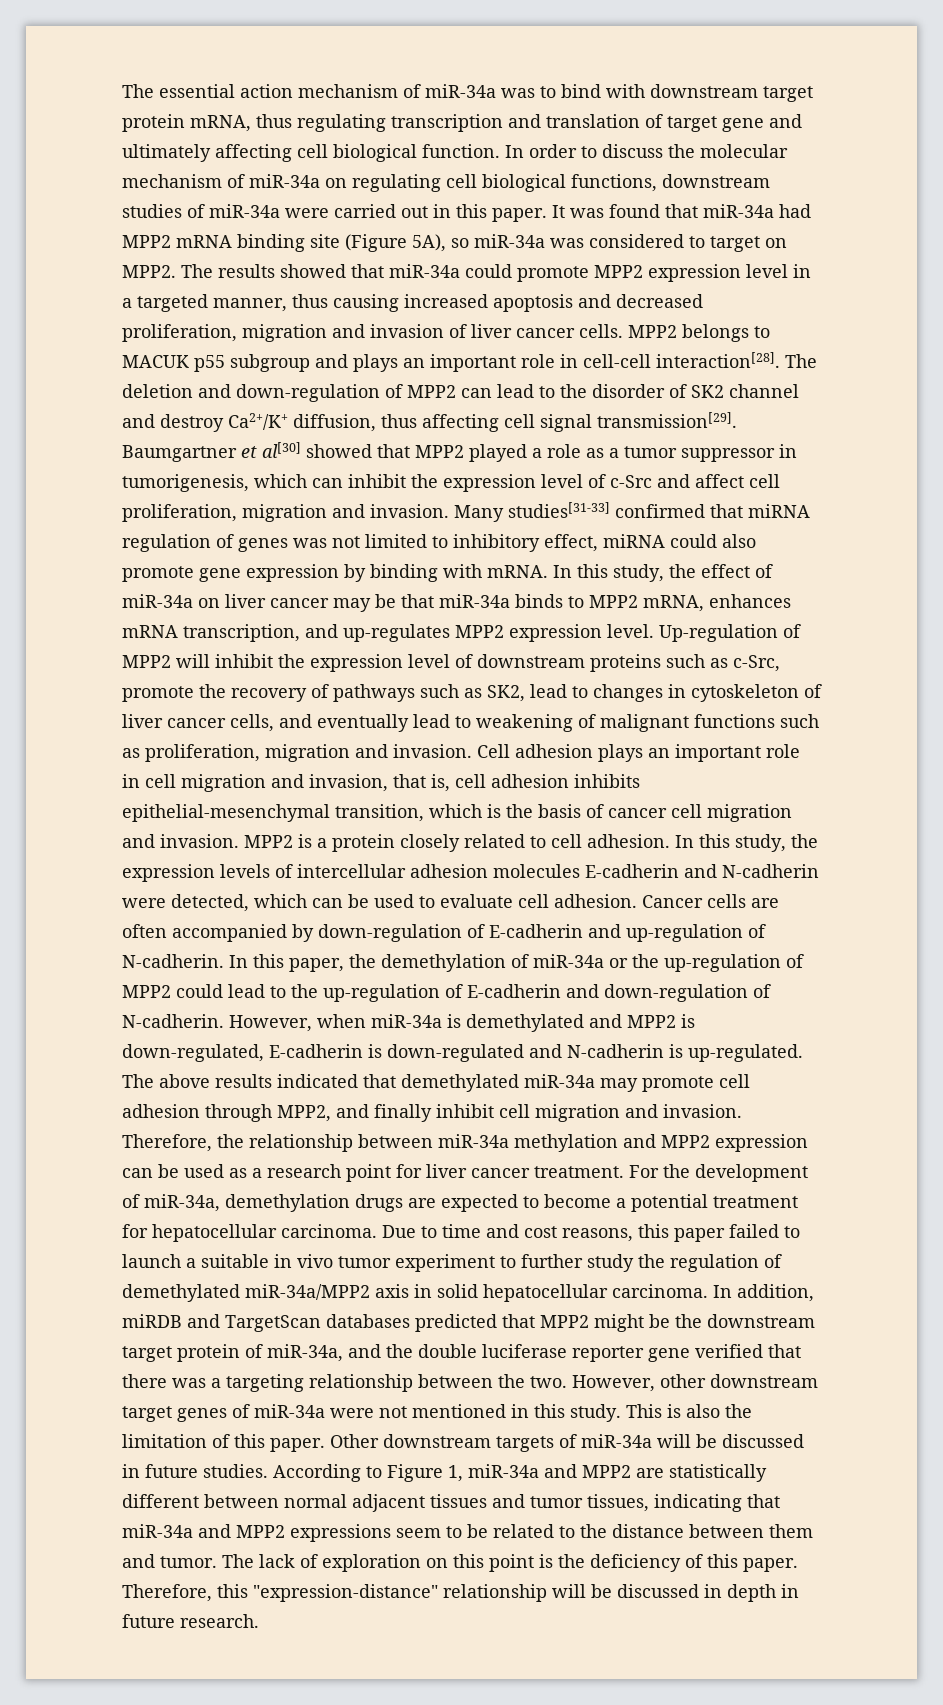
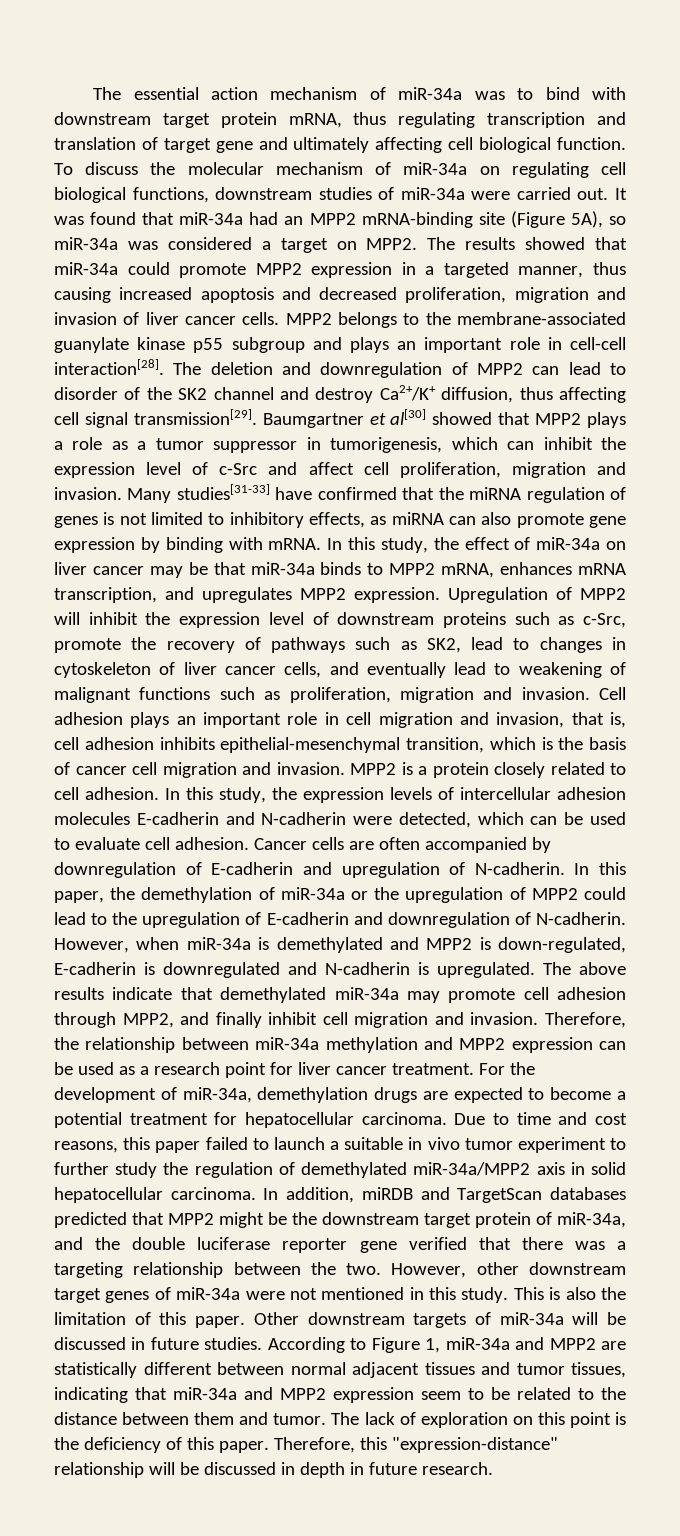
- In order to discuss the molecular mechanism of miR-34a on regulating cell biological functions, downstream studies of miR-34a were carried out in this paper.
+ To discuss the molecular mechanism of miR-34a on regulating cell biological functions, downstream studies of miR-34a were carried out.
- It was found that miR-34a had MPP2 mRNA binding site (Figure 5A), so miR-34a was considered to target on MPP2.
+ It was found that miR-34a had an MPP2 mRNA-binding site (Figure 5A), so miR-34a was considered a target on MPP2.
- The results showed that miR-34a could promote MPP2 expression level in a targeted manner, thus causing increased apoptosis and decreased proliferation, migration and invasion of liver cancer cells.
+ The results showed that miR-34a could promote MPP2 expression in a targeted manner, thus causing increased apoptosis and decreased proliferation, migration and invasion of liver cancer cells.
- MPP2 belongs to MACUK p55 subgroup and plays an important role in cell-cell interaction[28].
+ MPP2 belongs to the membrane-associated guanylate kinase p55 subgroup and plays an important role in cell-cell interaction[28].
- The deletion and down-regulation of MPP2 can lead to the disorder of SK2 channel and destroy Ca2+/K+ diffusion, thus affecting cell signal transmission[29].
+ The deletion and downregulation of MPP2 can lead to disorder of the SK2 channel and destroy Ca2+/K+ diffusion, thus affecting cell signal transmission[29].
- Baumgartner et al[30] showed that MPP2 played a role as a tumor suppressor in tumorigenesis, which can inhibit the expression level of c-Src and affect cell proliferation, migration and invasion.
+ Baumgartner et al[30] showed that MPP2 plays a role as a tumor suppressor in tumorigenesis, which can inhibit the expression level of c-Src and affect cell proliferation, migration and invasion.
- Many studies[31-33] confirmed that miRNA regulation of genes was not limited to inhibitory effect, miRNA could also promote gene expression by binding with mRNA.
+ Many studies[31-33] have confirmed that the miRNA regulation of genes is not limited to inhibitory effects, as miRNA can also promote gene expression by binding with mRNA.
- In this study, the effect of miR-34a on liver cancer may be that miR-34a binds to MPP2 mRNA, enhances mRNA transcription, and up-regulates MPP2 expression level. Up-regulation of MPP2 will inhibit the expression level of downstream proteins such as c-Src, promote the recovery of pathways such as SK2, lead to changes in cytoskeleton of liver cancer cells, and eventually lead to weakening of malignant functions such as proliferation, migration and invasion.
+ In this study, the effect of miR-34a on liver cancer may be that miR-34a binds to MPP2 mRNA, enhances mRNA transcription, and upregulates MPP2 expression. Upregulation of MPP2 will inhibit the expression level of downstream proteins such as c-Src, promote the recovery of pathways such as SK2, lead to changes in cytoskeleton of liver cancer cells, and eventually lead to weakening of malignant functions such as proliferation, migration and invasion.
- Cancer cells are often accompanied by down-regulation of E-cadherin and up-regulation of N-cadherin.
+ Cancer cells are often accompanied by downregulation of E-cadherin and upregulation of N-cadherin.
- In this paper, the demethylation of miR-34a or the up-regulation of MPP2 could lead to the up-regulation of E-cadherin and down-regulation of N-cadherin.
+ In this paper, the demethylation of miR-34a or the upregulation of MPP2 could lead to the upregulation of E-cadherin and downregulation of N-cadherin.
- However, when miR-34a is demethylated and MPP2 is down-regulated, E-cadherin is down-regulated and N-cadherin is up-regulated.
+ However, when miR-34a is demethylated and MPP2 is down-regulated, E-cadherin is downregulated and N-cadherin is upregulated.
- The above results indicated that demethylated miR-34a may promote cell adhesion through MPP2, and finally inhibit cell migration and invasion.
+ The above results indicate that demethylated miR-34a may promote cell adhesion through MPP2, and finally inhibit cell migration and invasion.
- According to Figure 1, miR-34a and MPP2 are statistically different between normal adjacent tissues and tumor tissues, indicating that miR-34a and MPP2 expressions seem to be related to the distance between them and tumor.
+ According to Figure 1, miR-34a and MPP2 are statistically different between normal adjacent tissues and tumor tissues, indicating that miR-34a and MPP2 expression seem to be related to the distance between them and tumor.

